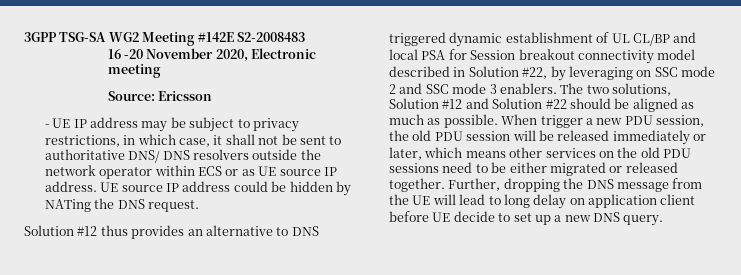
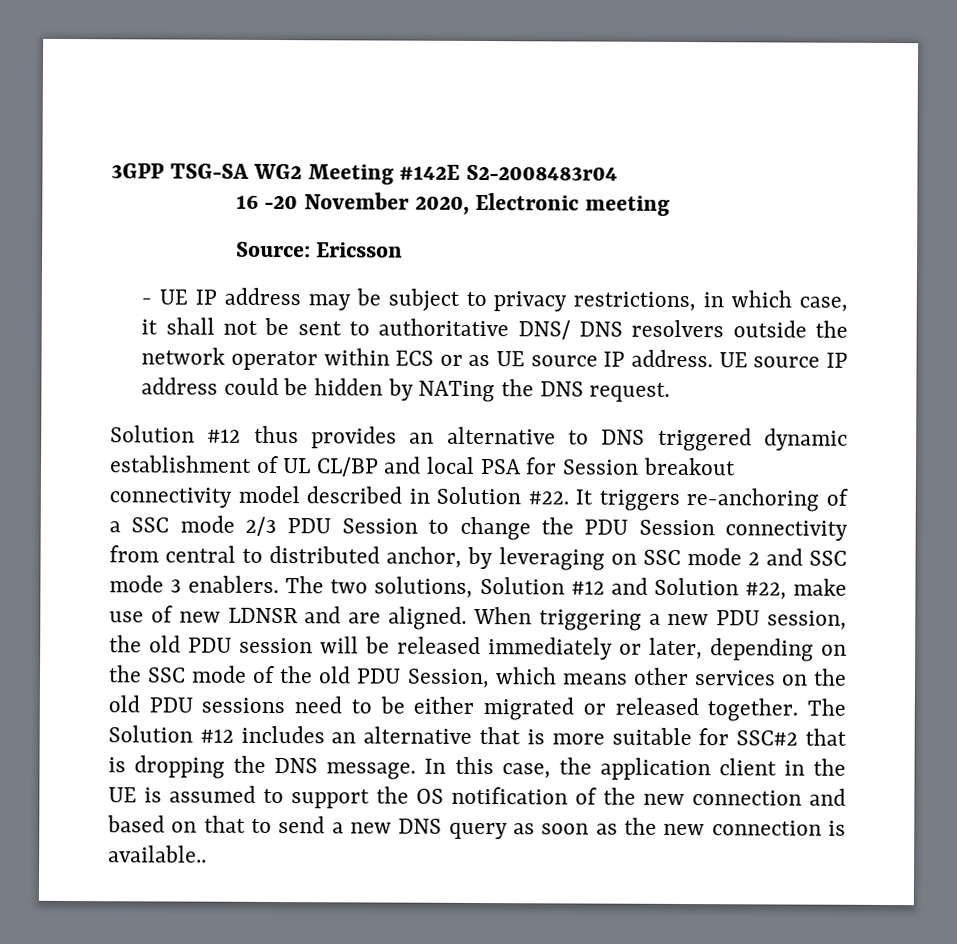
- 3GPP TSG-SA WG2 Meeting #142E S2-2008483
+ 3GPP TSG-SA WG2 Meeting #142E S2-2008483r04
- Solution #12 thus provides an alternative to DNS triggered dynamic establishment of UL CL/BP and local PSA for Session breakout connectivity model described in Solution #22, by leveraging on SSC mode 2 and SSC mode 3 enablers.
+ Solution #12 thus provides an alternative to DNS triggered dynamic establishment of UL CL/BP and local PSA for Session breakout connectivity model described in Solution #22. It triggers re-anchoring of a SSC mode 2/3 PDU Session to change the PDU Session connectivity from central to distributed anchor, by leveraging on SSC mode 2 and SSC mode 3 enablers.
- The two solutions, Solution #12 and Solution #22 should be aligned as much as possible. When trigger a new PDU session, the old PDU session will be released immediately or later, which means other services on the old PDU sessions need to be either migrated or released together.
+ The two solutions, Solution #12 and Solution #22, make use of new LDNSR and are aligned. When triggering a new PDU session, the old PDU session will be released immediately or later, depending on the SSC mode of the old PDU Session, which means other services on the old PDU sessions need to be either migrated or released together.
- Further, dropping the DNS message from the UE will lead to long delay on application client before UE decide to set up a new DNS query.
+ The Solution #12 includes an alternative that is more suitable for SSC#2 that is dropping the DNS message. In this case, the application client in the UE is assumed to support the OS notification of the new connection and based on that to send a new DNS query as soon as the new connection is available..

